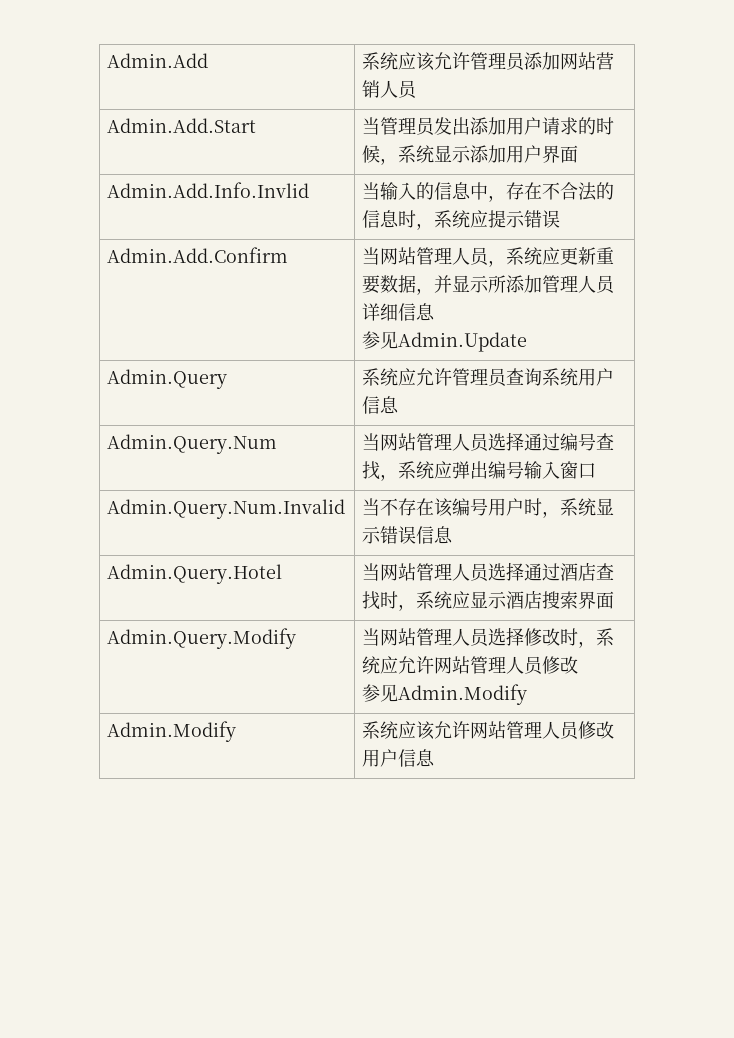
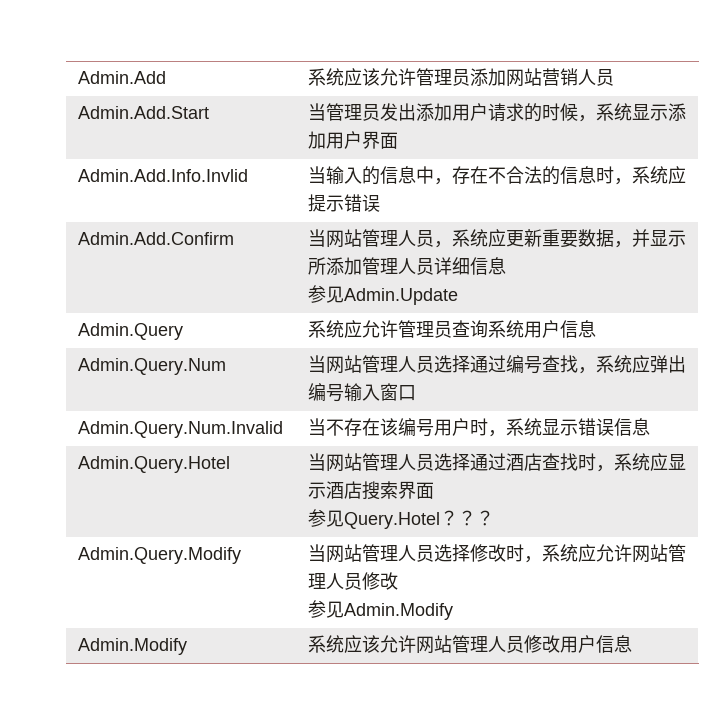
  Admin.Query.Hotel | 当网站管理人员选择通过酒店查找时，系统应显示酒店搜索界面
+ 参见Query.Hotel？？？

